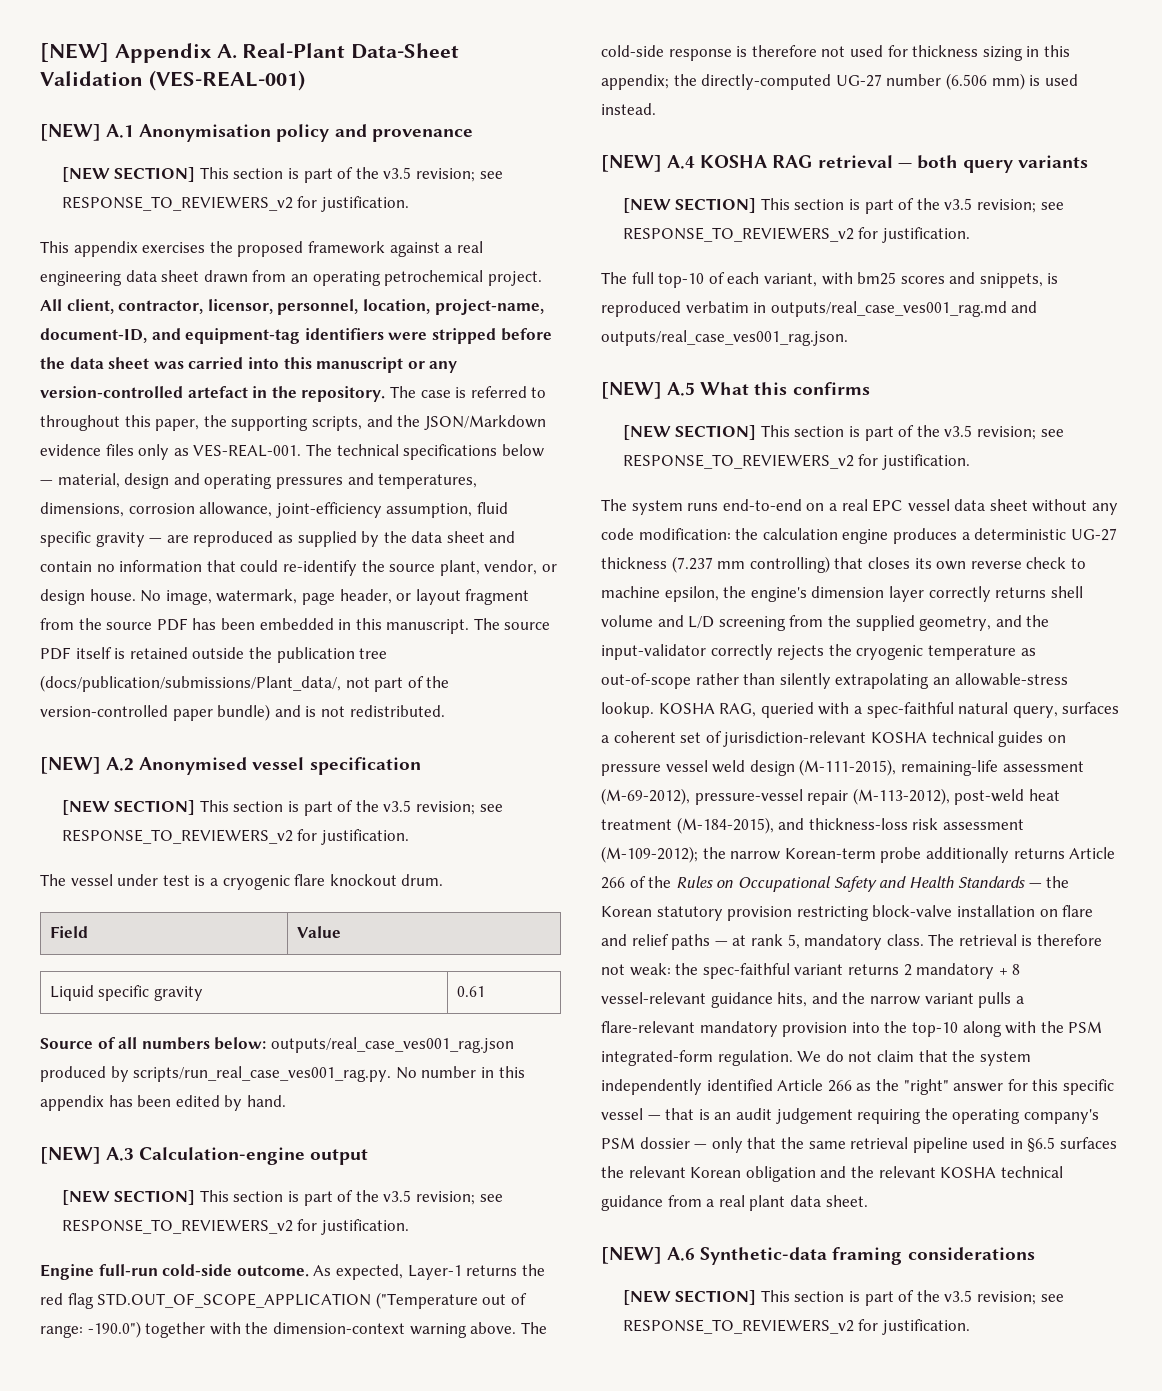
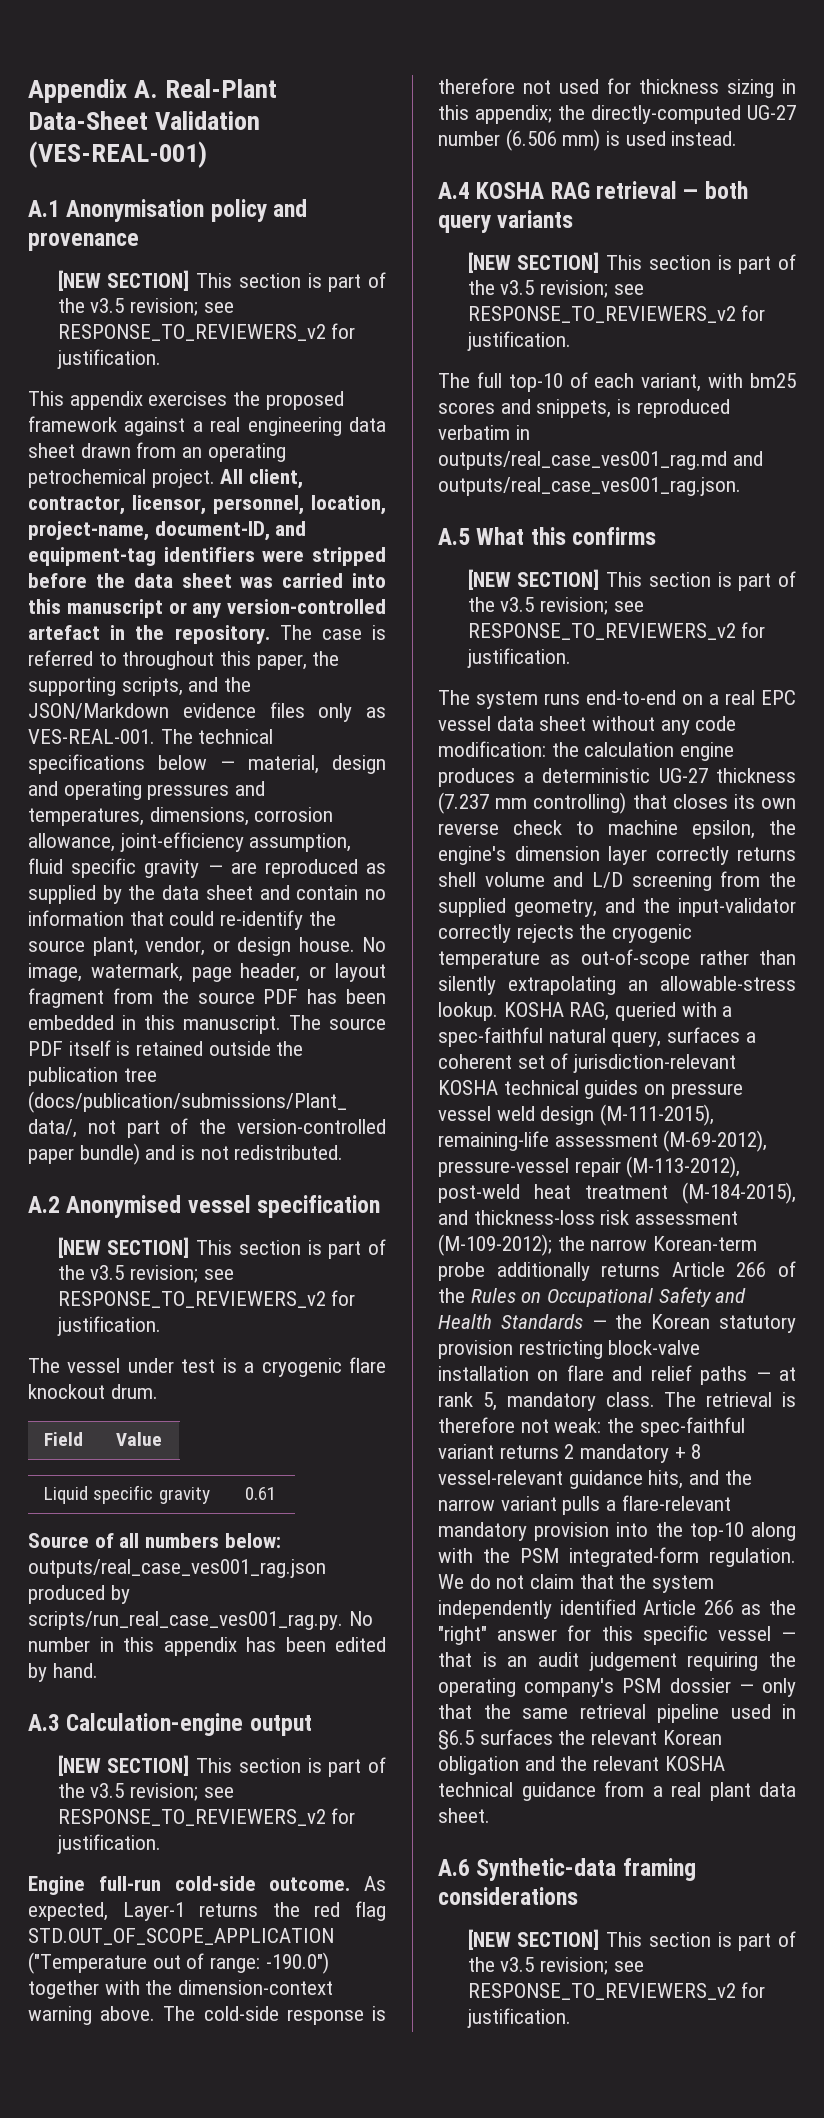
- [NEW] Appendix A. Real-Plant Data-Sheet Validation (VES-REAL-001)
+ Appendix A. Real-Plant Data-Sheet Validation (VES-REAL-001)
- [NEW] A.1 Anonymisation policy and provenance
+ A.1 Anonymisation policy and provenance
- [NEW] A.2 Anonymised vessel specification
+ A.2 Anonymised vessel specification
- [NEW] A.3 Calculation-engine output
+ A.3 Calculation-engine output
- [NEW] A.4 KOSHA RAG retrieval — both query variants
+ A.4 KOSHA RAG retrieval — both query variants
- [NEW] A.5 What this confirms
+ A.5 What this confirms
- [NEW] A.6 Synthetic-data framing considerations
+ A.6 Synthetic-data framing considerations

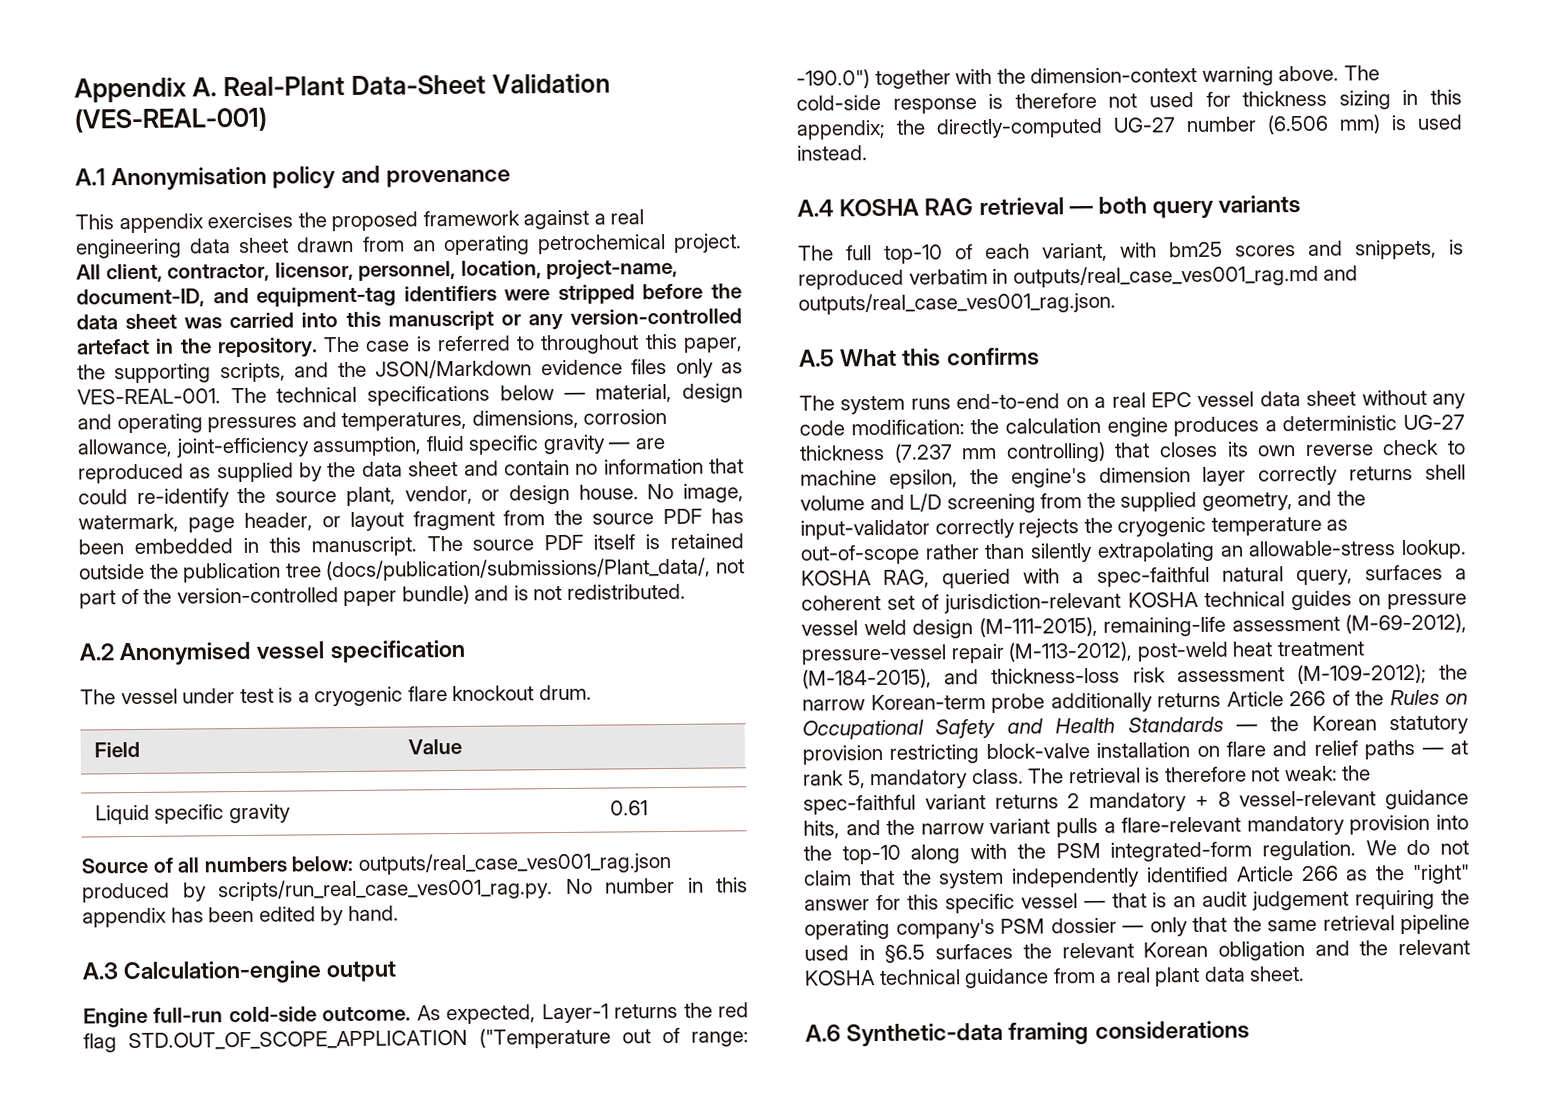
  A.1 Anonymisation policy and provenance
- [NEW SECTION] This section is part of the v3.5 revision; see RESPONSE_TO_REVIEWERS_v2 for justification.
  A.2 Anonymised vessel specification
- [NEW SECTION] This section is part of the v3.5 revision; see RESPONSE_TO_REVIEWERS_v2 for justification.
  A.3 Calculation-engine output
- [NEW SECTION] This section is part of the v3.5 revision; see RESPONSE_TO_REVIEWERS_v2 for justification.
  A.4 KOSHA RAG retrieval — both query variants
- [NEW SECTION] This section is part of the v3.5 revision; see RESPONSE_TO_REVIEWERS_v2 for justification.
  A.5 What this confirms
- [NEW SECTION] This section is part of the v3.5 revision; see RESPONSE_TO_REVIEWERS_v2 for justification.
  A.6 Synthetic-data framing considerations
- [NEW SECTION] This section is part of the v3.5 revision; see RESPONSE_TO_REVIEWERS_v2 for justification.

